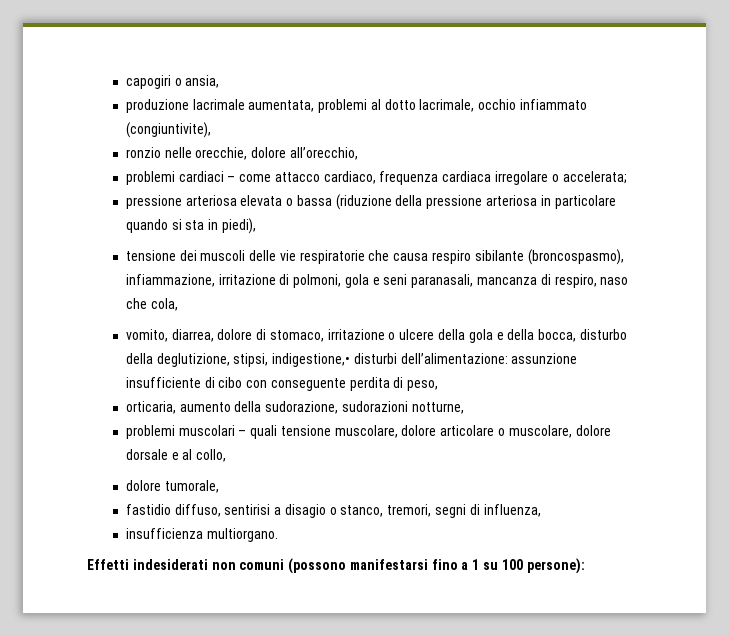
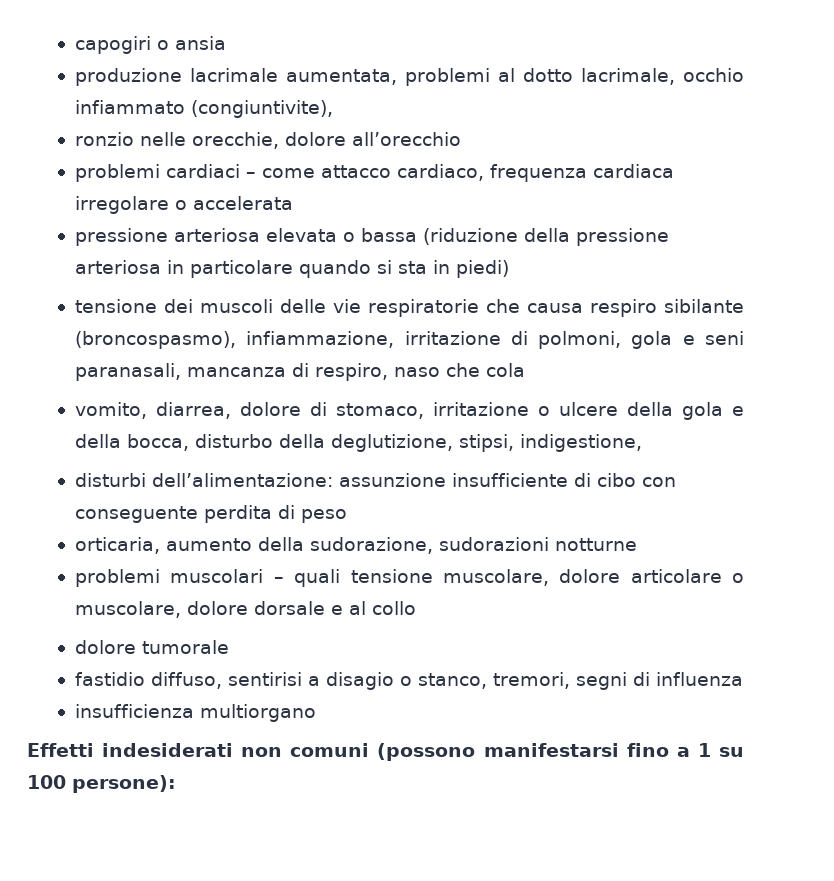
- capogiri o ansia,
+ capogiri o ansia
- ronzio nelle orecchie, dolore all’orecchio,
+ ronzio nelle orecchie, dolore all’orecchio
- problemi cardiaci – come attacco cardiaco, frequenza cardiaca irregolare o accelerata;
+ problemi cardiaci – come attacco cardiaco, frequenza cardiaca irregolare o accelerata
- pressione arteriosa elevata o bassa (riduzione della pressione arteriosa in particolare quando si sta in piedi),
+ pressione arteriosa elevata o bassa (riduzione della pressione arteriosa in particolare quando si sta in piedi)
- tensione dei muscoli delle vie respiratorie che causa respiro sibilante (broncospasmo), infiammazione, irritazione di polmoni, gola e seni paranasali, mancanza di respiro, naso che cola,
+ tensione dei muscoli delle vie respiratorie che causa respiro sibilante (broncospasmo), infiammazione, irritazione di polmoni, gola e seni paranasali, mancanza di respiro, naso che cola
- vomito, diarrea, dolore di stomaco, irritazione o ulcere della gola e della bocca, disturbo della deglutizione, stipsi, indigestione,• disturbi dell’alimentazione: assunzione insufficiente di cibo con conseguente perdita di peso,
+ vomito, diarrea, dolore di stomaco, irritazione o ulcere della gola e della bocca, disturbo della deglutizione, stipsi, indigestione,
+ disturbi dell’alimentazione: assunzione insufficiente di cibo con conseguente perdita di peso
- orticaria, aumento della sudorazione, sudorazioni notturne,
+ orticaria, aumento della sudorazione, sudorazioni notturne
- problemi muscolari – quali tensione muscolare, dolore articolare o muscolare, dolore dorsale e al collo,
- dolore tumorale,
+ problemi muscolari – quali tensione muscolare, dolore articolare o muscolare, dolore dorsale e al collo
+ dolore tumorale
- fastidio diffuso, sentirisi a disagio o stanco, tremori, segni di influenza,
+ fastidio diffuso, sentirisi a disagio o stanco, tremori, segni di influenza
- insufficienza multiorgano.
+ insufficienza multiorgano

